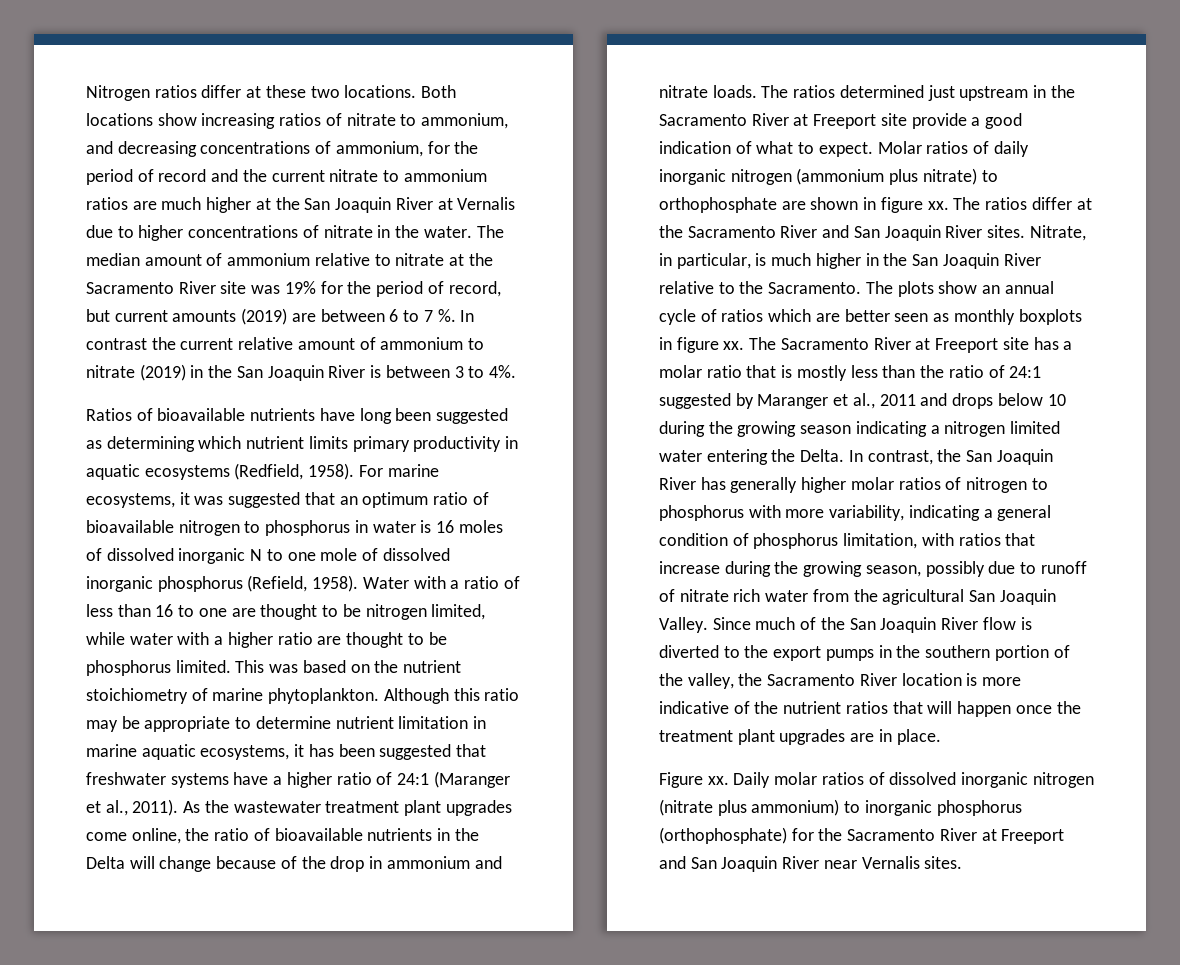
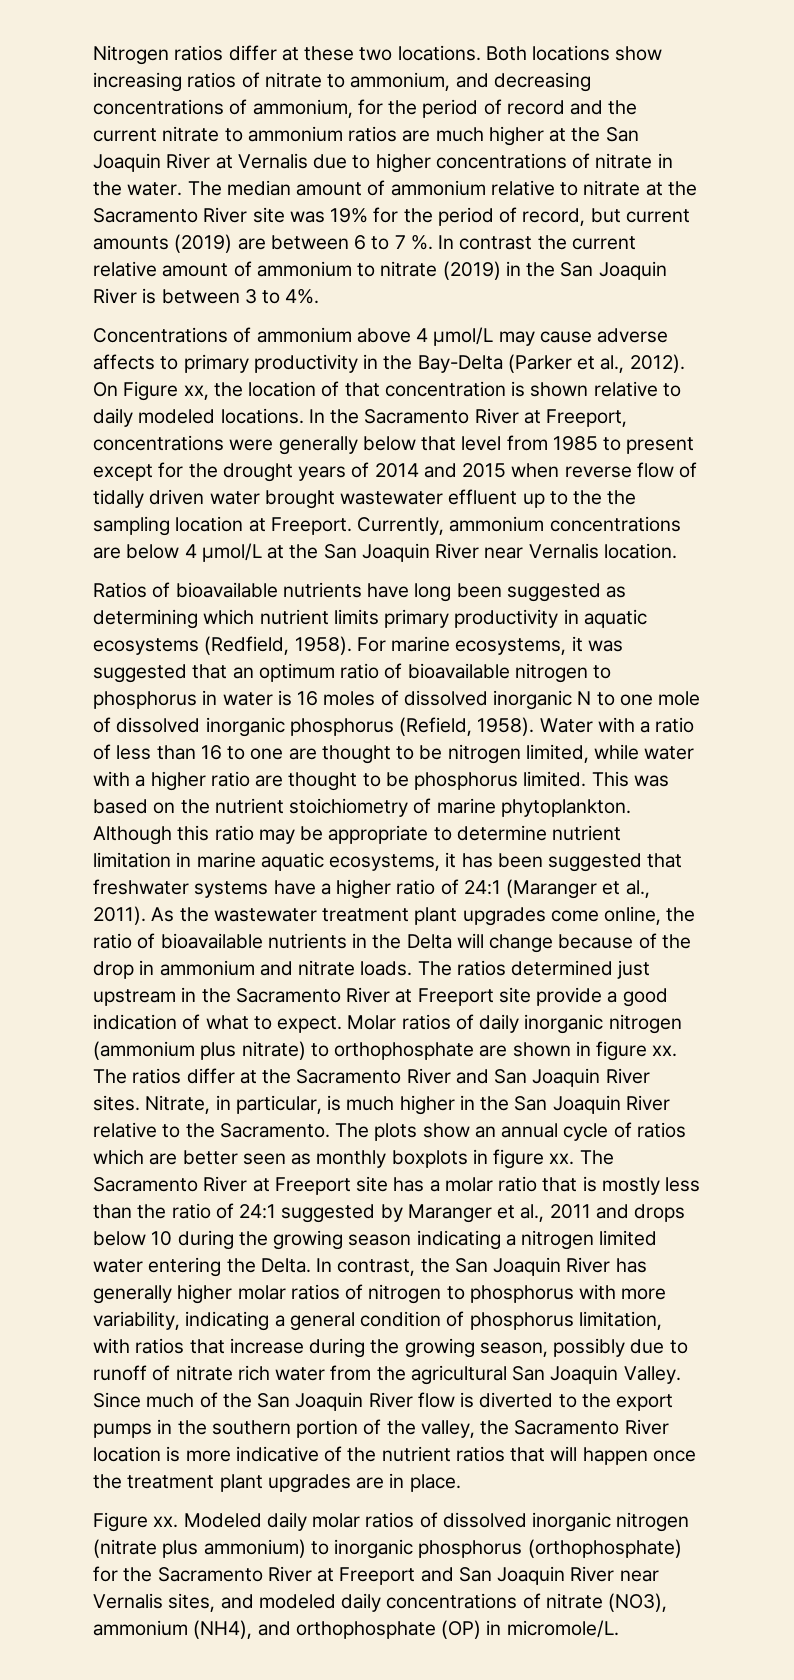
+ Concentrations of ammonium above 4 μmol/L may cause adverse affects to primary productivity in the Bay-Delta (Parker et al., 2012). On Figure xx, the location of that concentration is shown relative to daily modeled locations. In the Sacramento River at Freeport, concentrations were generally below that level from 1985 to present except for the drought years of 2014 and 2015 when reverse flow of tidally driven water brought wastewater effluent up to the the sampling location at Freeport. Currently, ammonium concentrations are below 4 μmol/L at the San Joaquin River near Vernalis location.
- Daily molar ratios of dissolved inorganic nitrogen (nitrate plus ammonium) to inorganic phosphorus (orthophosphate) for the Sacramento River at Freeport and San Joaquin River near Vernalis sites.
+ Modeled daily molar ratios of dissolved inorganic nitrogen (nitrate plus ammonium) to inorganic phosphorus (orthophosphate) for the Sacramento River at Freeport and San Joaquin River near Vernalis sites, and modeled daily concentrations of nitrate (NO3), ammonium (NH4), and orthophosphate (OP) in micromole/L.

